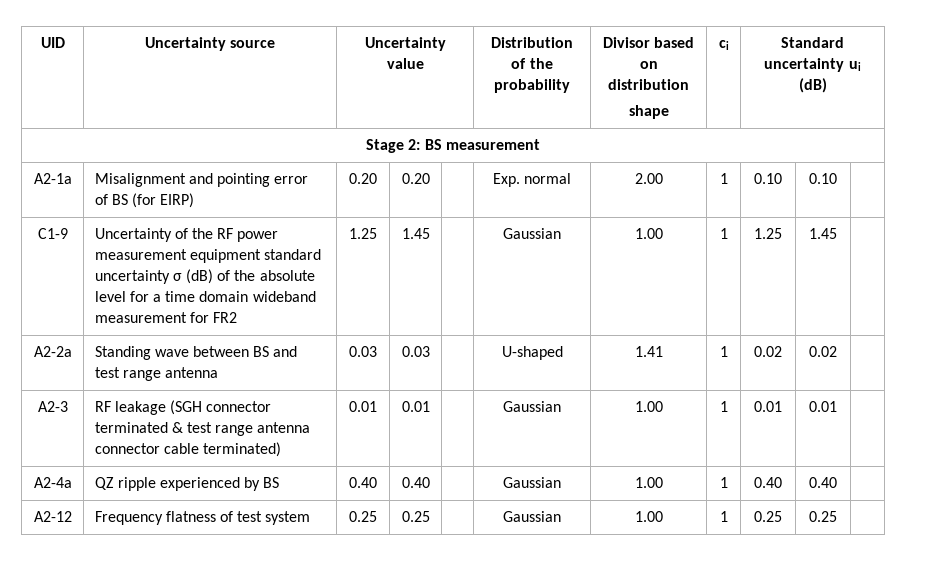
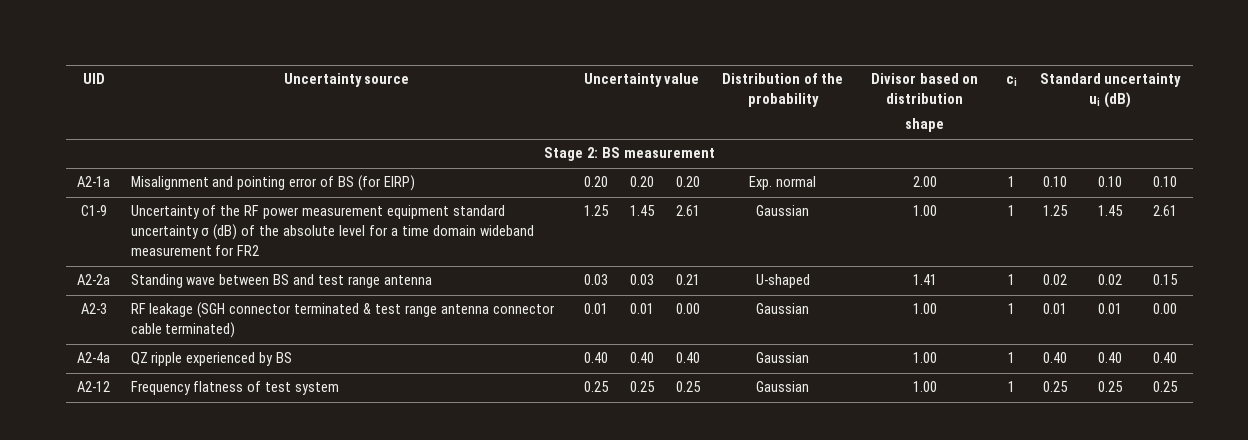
- A2-1a | Misalignment and pointing error of BS (for EIRP) | 0.20 | 0.20 | | Exp. normal | 2.00 | 1 | 0.10 | 0.10 |
+ A2-1a | Misalignment and pointing error of BS (for EIRP) | 0.20 | 0.20 | 0.20 | Exp. normal | 2.00 | 1 | 0.10 | 0.10 | 0.10
- C1-9 | Uncertainty of the RF power measurement equipment standard uncertainty σ (dB) of the absolute level for a time domain wideband measurement for FR2 | 1.25 | 1.45 | | Gaussian | 1.00 | 1 | 1.25 | 1.45 |
+ C1-9 | Uncertainty of the RF power measurement equipment standard uncertainty σ (dB) of the absolute level for a time domain wideband measurement for FR2 | 1.25 | 1.45 | 2.61 | Gaussian | 1.00 | 1 | 1.25 | 1.45 | 2.61
- A2-2a | Standing wave between BS and test range antenna | 0.03 | 0.03 | | U-shaped | 1.41 | 1 | 0.02 | 0.02 |
+ A2-2a | Standing wave between BS and test range antenna | 0.03 | 0.03 | 0.21 | U-shaped | 1.41 | 1 | 0.02 | 0.02 | 0.15
- A2-3 | RF leakage (SGH connector terminated & test range antenna connector cable terminated) | 0.01 | 0.01 | | Gaussian | 1.00 | 1 | 0.01 | 0.01 |
+ A2-3 | RF leakage (SGH connector terminated & test range antenna connector cable terminated) | 0.01 | 0.01 | 0.00 | Gaussian | 1.00 | 1 | 0.01 | 0.01 | 0.00
- A2-4a | QZ ripple experienced by BS | 0.40 | 0.40 | | Gaussian | 1.00 | 1 | 0.40 | 0.40 |
+ A2-4a | QZ ripple experienced by BS | 0.40 | 0.40 | 0.40 | Gaussian | 1.00 | 1 | 0.40 | 0.40 | 0.40
- A2-12 | Frequency flatness of test system | 0.25 | 0.25 | | Gaussian | 1.00 | 1 | 0.25 | 0.25 |
+ A2-12 | Frequency flatness of test system | 0.25 | 0.25 | 0.25 | Gaussian | 1.00 | 1 | 0.25 | 0.25 | 0.25

